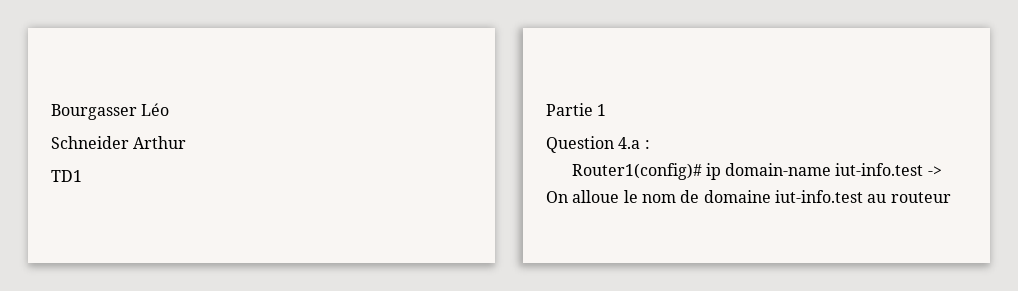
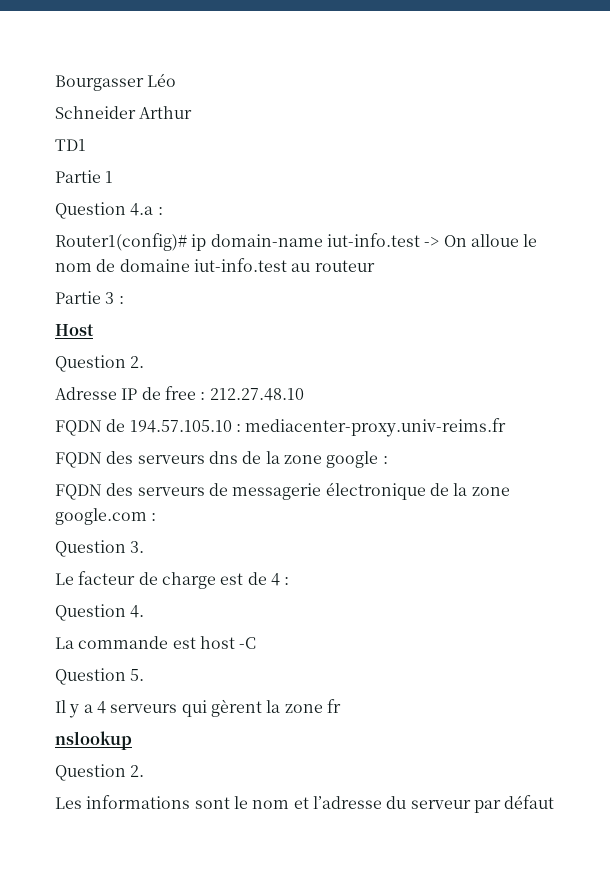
+ Partie 3 :
+ Host
+ Question 2.
+ Adresse IP de free : 212.27.48.10
+ FQDN de 194.57.105.10 : mediacenter-proxy.univ-reims.fr
+ FQDN des serveurs dns de la zone google :
+ FQDN des serveurs de messagerie électronique de la zone google.com :
+ Question 3.
+ Le facteur de charge est de 4 :
+ Question 4.
+ La commande est host -C
+ Question 5.
+ Il y a 4 serveurs qui gèrent la zone fr
+ nslookup
+ Question 2.
+ Les informations sont le nom et l’adresse du serveur par défaut

